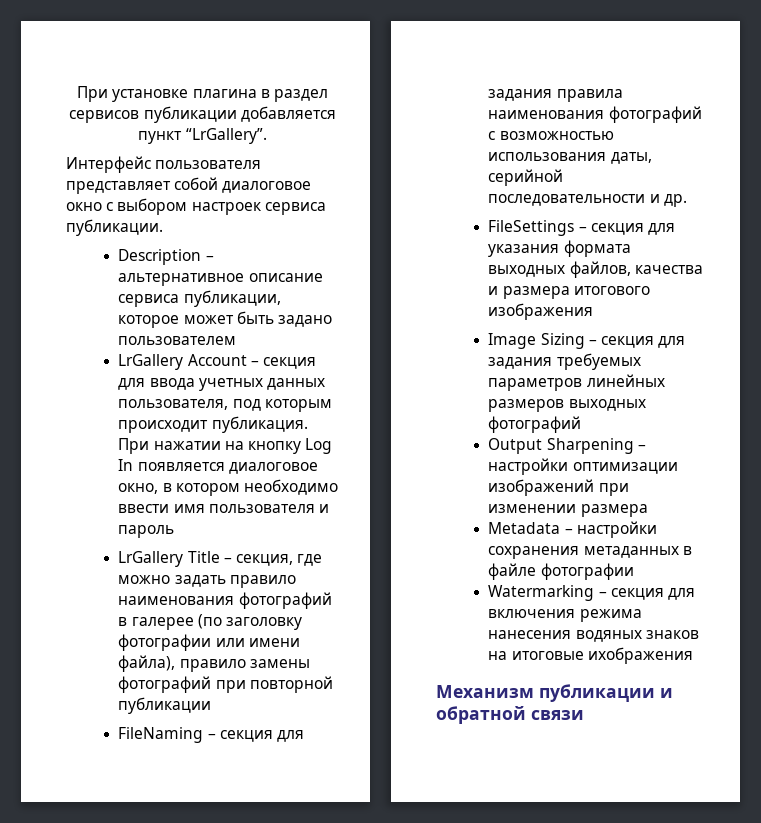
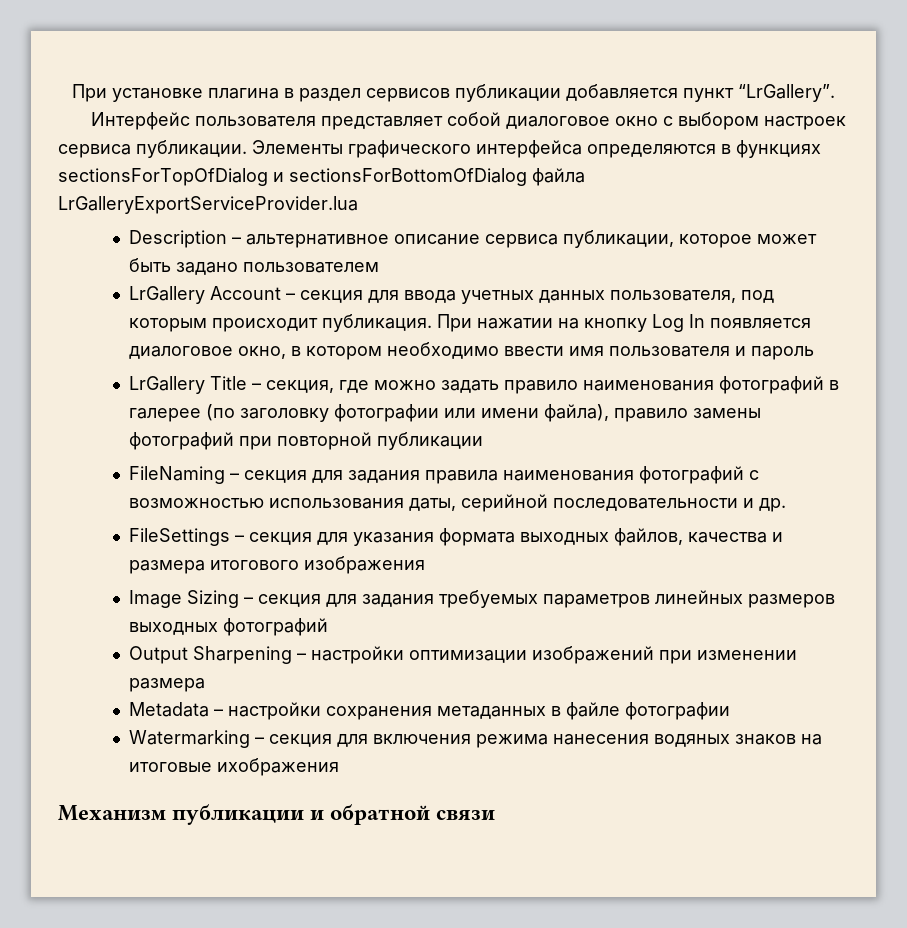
+ Элементы графического интерфейса определяются в функциях sectionsForTopOfDialog и sectionsForBottomOfDialog файла LrGalleryExportServiceProvider.lua

